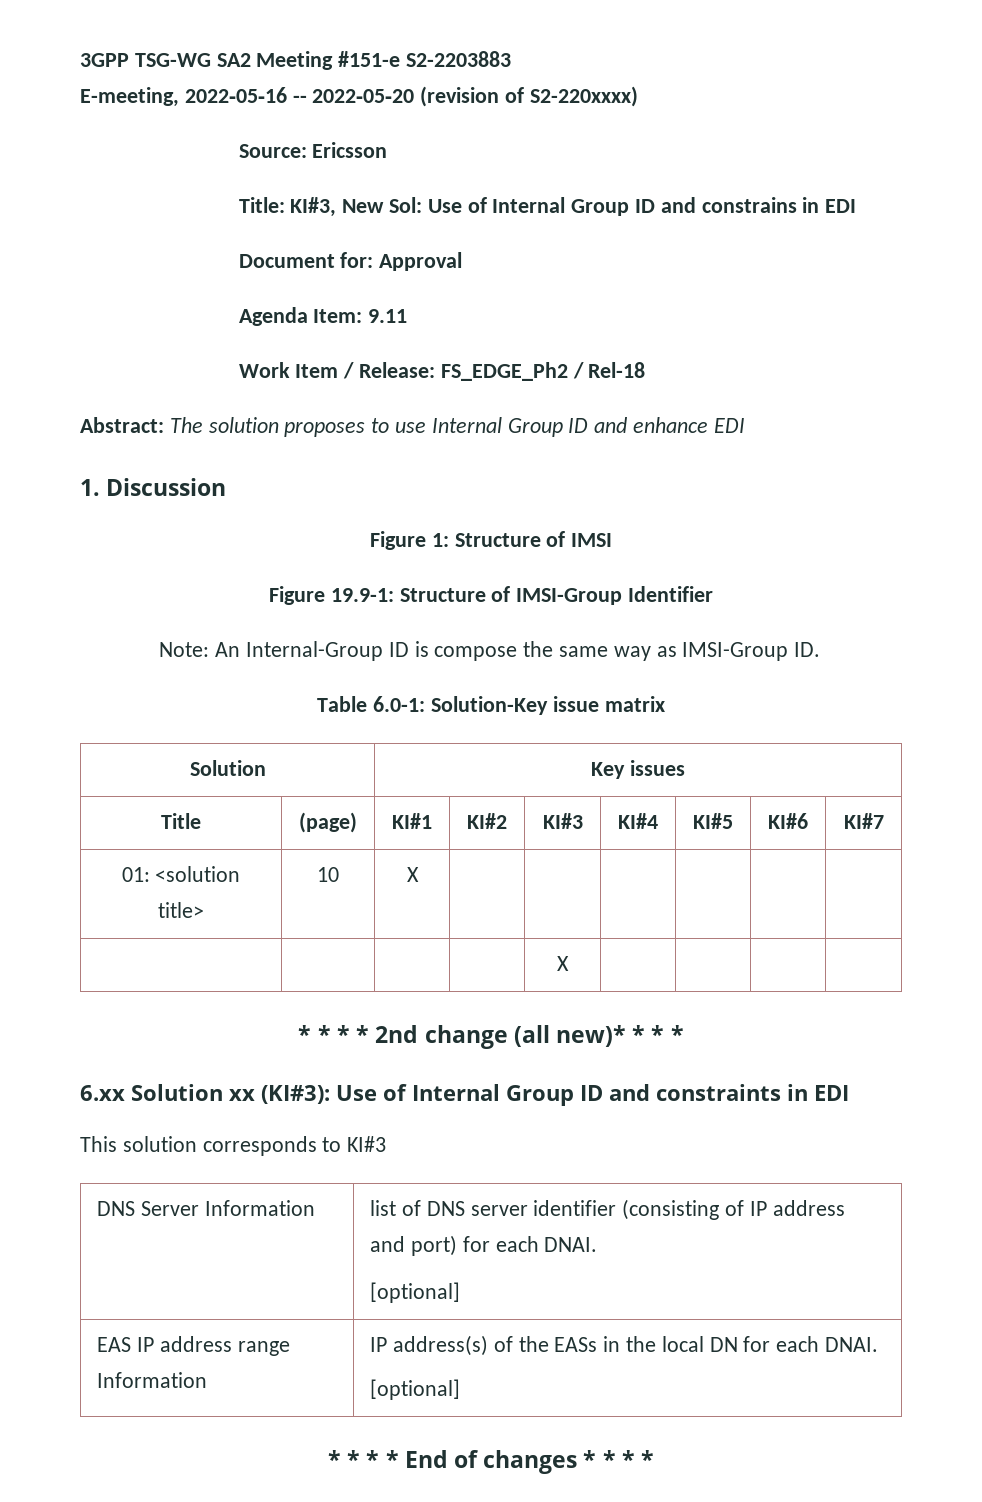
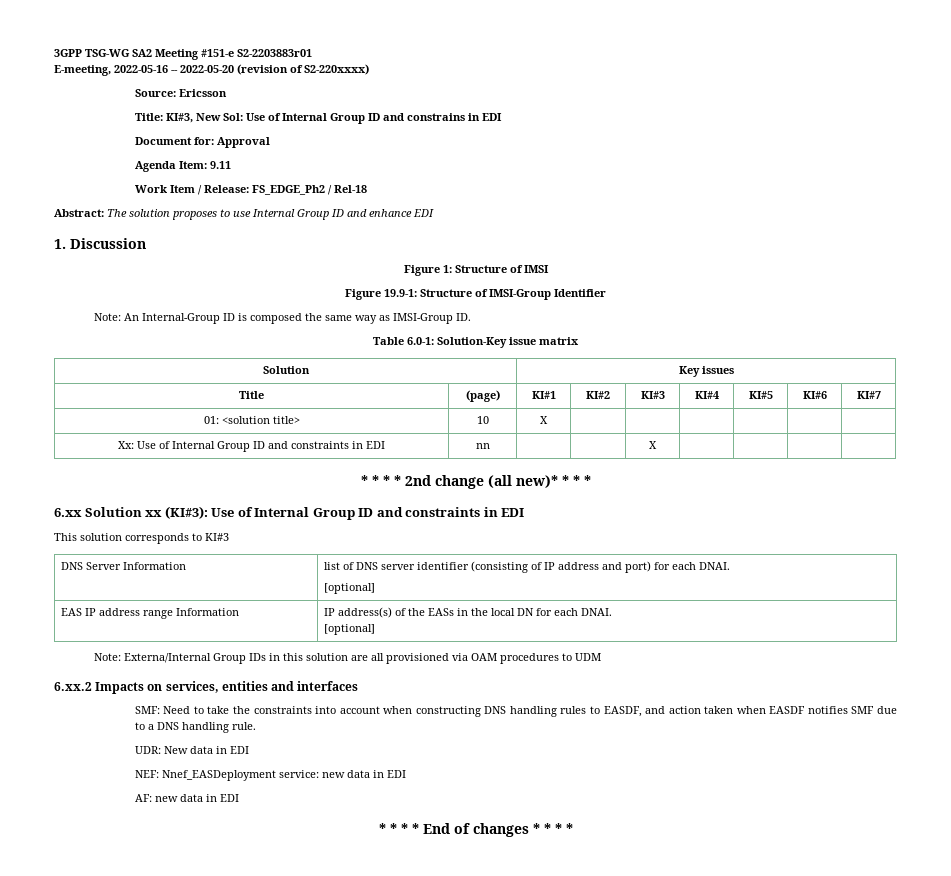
- 3GPP TSG-WG SA2 Meeting #151-e S2-2203883
+ 3GPP TSG-WG SA2 Meeting #151-e S2-2203883r01
- Note: An Internal-Group ID is compose the same way as IMSI-Group ID.
+ Note: An Internal-Group ID is composed the same way as IMSI-Group ID.
- | | | | X | | | |
+ Xx: Use of Internal Group ID and constraints in EDI | nn | | | X | | | |
+ Note: Externa/Internal Group IDs in this solution are all provisioned via OAM procedures to UDM
+ 6.xx.2 Impacts on services, entities and interfaces
+ SMF: Need to take the constraints into account when constructing DNS handling rules to EASDF, and action taken when EASDF notifies SMF due to a DNS handling rule.
+ UDR: New data in EDI
+ NEF: Nnef_EASDeployment service: new data in EDI
+ AF: new data in EDI

